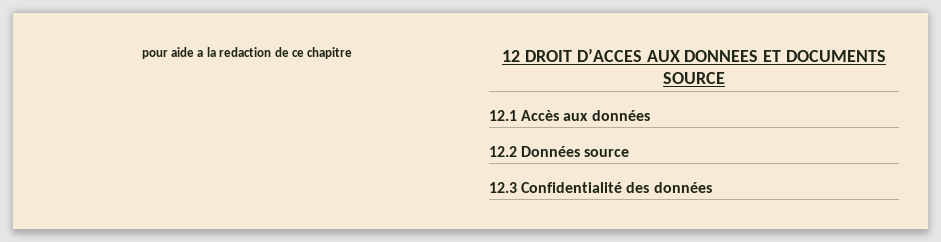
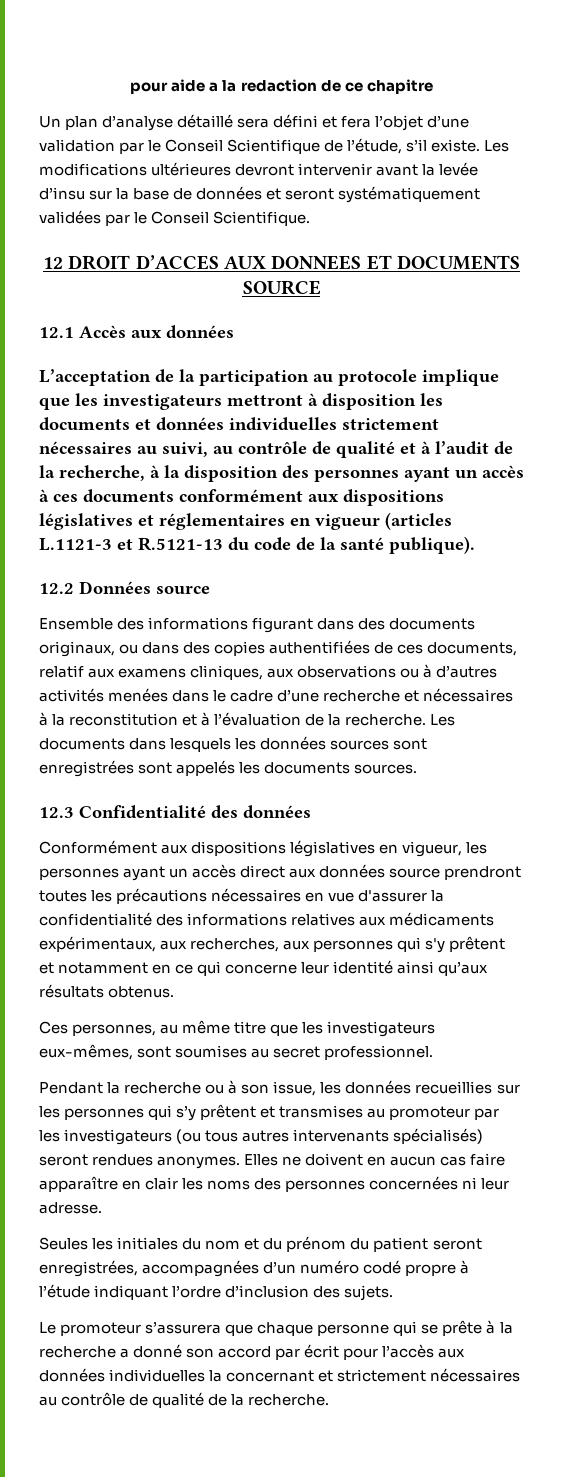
+ Un plan d’analyse détaillé sera défini et fera l’objet d’une validation par le Conseil Scientifique de l’étude, s’il existe. Les modifications ultérieures devront intervenir avant la levée d’insu sur la base de données et seront systématiquement validées par le Conseil Scientifique.
+ L’acceptation de la participation au protocole implique que les investigateurs mettront à disposition les documents et données individuelles strictement nécessaires au suivi, au contrôle de qualité et à l’audit de la recherche, à la disposition des personnes ayant un accès à ces documents conformément aux dispositions législatives et réglementaires en vigueur (articles L.1121-3 et R.5121-13 du code de la santé publique).
  12.2 Données source
+ Ensemble des informations figurant dans des documents originaux, ou dans des copies authentifiées de ces documents, relatif aux examens cliniques, aux observations ou à d’autres activités menées dans le cadre d’une recherche et nécessaires à la reconstitution et à l’évaluation de la recherche. Les documents dans lesquels les données sources sont enregistrées sont appelés les documents sources.
  12.3 Confidentialité des données
+ Conformément aux dispositions législatives en vigueur, les personnes ayant un accès direct aux données source prendront toutes les précautions nécessaires en vue d'assurer la confidentialité des informations relatives aux médicaments expérimentaux, aux recherches, aux personnes qui s'y prêtent et notamment en ce qui concerne leur identité ainsi qu’aux résultats obtenus.
+ Ces personnes, au même titre que les investigateurs eux-mêmes, sont soumises au secret professionnel.
+ Pendant la recherche ou à son issue, les données recueillies sur les personnes qui s’y prêtent et transmises au promoteur par les investigateurs (ou tous autres intervenants spécialisés) seront rendues anonymes. Elles ne doivent en aucun cas faire apparaître en clair les noms des personnes concernées ni leur adresse.
+ Seules les initiales du nom et du prénom du patient seront enregistrées, accompagnées d’un numéro codé propre à l’étude indiquant l’ordre d’inclusion des sujets.
+ Le promoteur s’assurera que chaque personne qui se prête à la recherche a donné son accord par écrit pour l’accès aux données individuelles la concernant et strictement nécessaires au contrôle de qualité de la recherche.

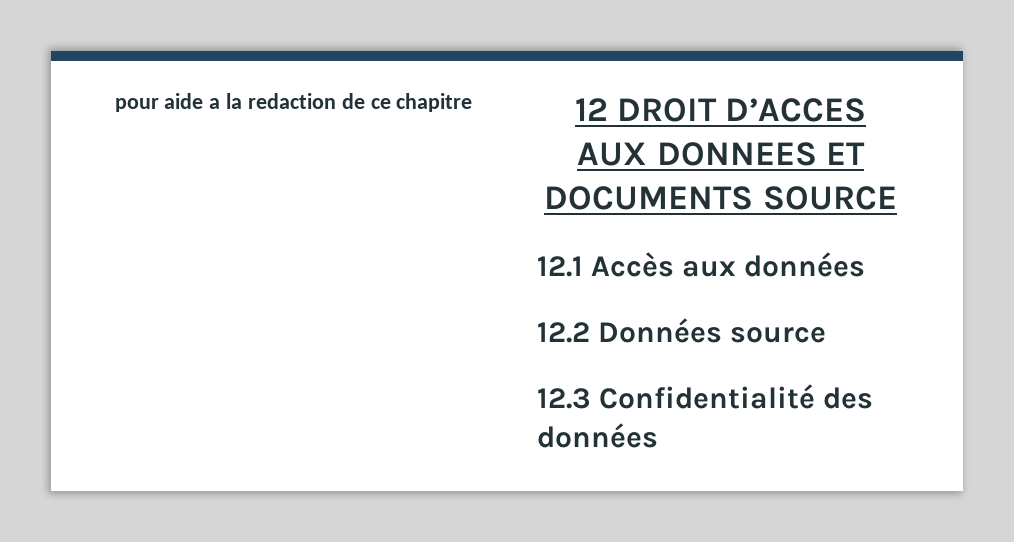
- Un plan d’analyse détaillé sera défini et fera l’objet d’une validation par le Conseil Scientifique de l’étude, s’il existe. Les modifications ultérieures devront intervenir avant la levée d’insu sur la base de données et seront systématiquement validées par le Conseil Scientifique.
- L’acceptation de la participation au protocole implique que les investigateurs mettront à disposition les documents et données individuelles strictement nécessaires au suivi, au contrôle de qualité et à l’audit de la recherche, à la disposition des personnes ayant un accès à ces documents conformément aux dispositions législatives et réglementaires en vigueur (articles L.1121-3 et R.5121-13 du code de la santé publique).
  12.2 Données source
- Ensemble des informations figurant dans des documents originaux, ou dans des copies authentifiées de ces documents, relatif aux examens cliniques, aux observations ou à d’autres activités menées dans le cadre d’une recherche et nécessaires à la reconstitution et à l’évaluation de la recherche. Les documents dans lesquels les données sources sont enregistrées sont appelés les documents sources.
  12.3 Confidentialité des données
- Conformément aux dispositions législatives en vigueur, les personnes ayant un accès direct aux données source prendront toutes les précautions nécessaires en vue d'assurer la confidentialité des informations relatives aux médicaments expérimentaux, aux recherches, aux personnes qui s'y prêtent et notamment en ce qui concerne leur identité ainsi qu’aux résultats obtenus.
- Ces personnes, au même titre que les investigateurs eux-mêmes, sont soumises au secret professionnel.
- Pendant la recherche ou à son issue, les données recueillies sur les personnes qui s’y prêtent et transmises au promoteur par les investigateurs (ou tous autres intervenants spécialisés) seront rendues anonymes. Elles ne doivent en aucun cas faire apparaître en clair les noms des personnes concernées ni leur adresse.
- Seules les initiales du nom et du prénom du patient seront enregistrées, accompagnées d’un numéro codé propre à l’étude indiquant l’ordre d’inclusion des sujets.
- Le promoteur s’assurera que chaque personne qui se prête à la recherche a donné son accord par écrit pour l’accès aux données individuelles la concernant et strictement nécessaires au contrôle de qualité de la recherche.

